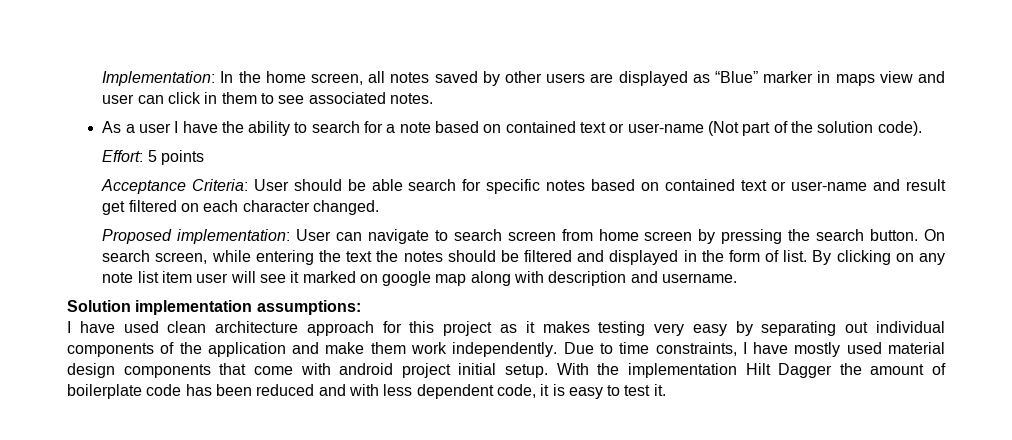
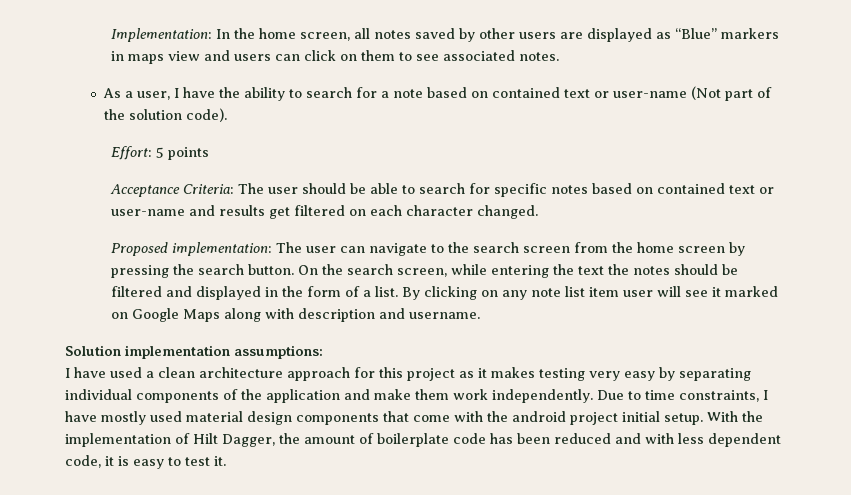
- Implementation: In the home screen, all notes saved by other users are displayed as “Blue” marker in maps view and user can click in them to see associated notes.
+ Implementation: In the home screen, all notes saved by other users are displayed as “Blue” markers in maps view and users can click on them to see associated notes.
- As a user I have the ability to search for a note based on contained text or user-name (Not part of the solution code).
+ As a user, I have the ability to search for a note based on contained text or user-name (Not part of the solution code).
- Acceptance Criteria: User should be able search for specific notes based on contained text or user-name and result get filtered on each character changed.
+ Acceptance Criteria: The user should be able to search for specific notes based on contained text or user-name and results get filtered on each character changed.
- Proposed implementation: User can navigate to search screen from home screen by pressing the search button.
+ Proposed implementation: The user can navigate to the search screen from the home screen by pressing the search button.
- On search screen, while entering the text the notes should be filtered and displayed in the form of list.
+ On the search screen, while entering the text the notes should be filtered and displayed in the form of a list.
- By clicking on any note list item user will see it marked on google map along with description and username.
+ By clicking on any note list item user will see it marked on Google Maps along with description and username.
- I have used clean architecture approach for this project as it makes testing very easy by separating out individual components of the application and make them work independently.
+ I have used a clean architecture approach for this project as it makes testing very easy by separating individual components of the application and make them work independently.
- Due to time constraints, I have mostly used material design components that come with android project initial setup.
+ Due to time constraints, I have mostly used material design components that come with the android project initial setup.
- With the implementation Hilt Dagger the amount of boilerplate code has been reduced and with less dependent code, it is easy to test it.
+ With the implementation of Hilt Dagger, the amount of boilerplate code has been reduced and with less dependent code, it is easy to test it.

